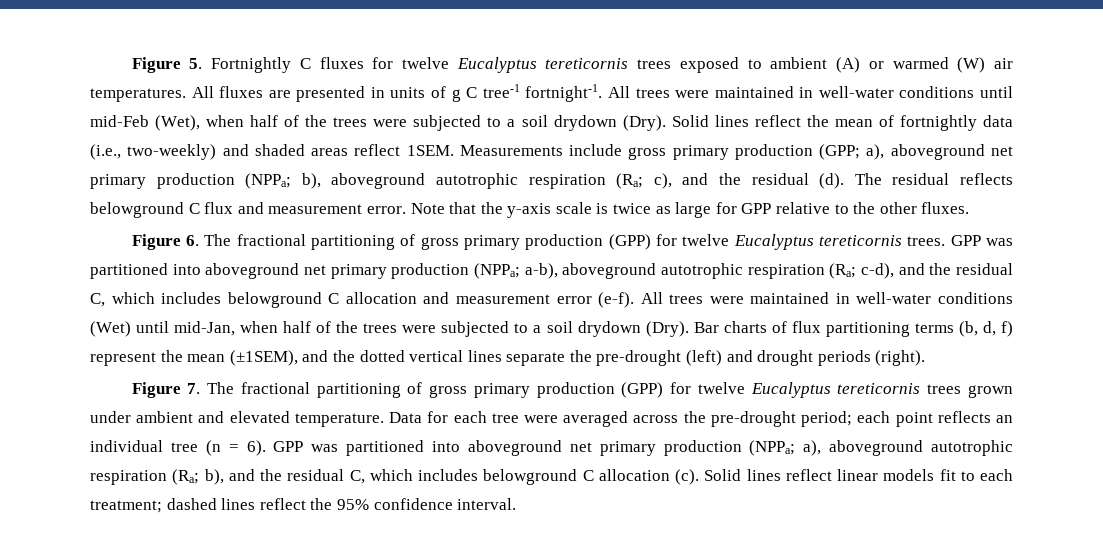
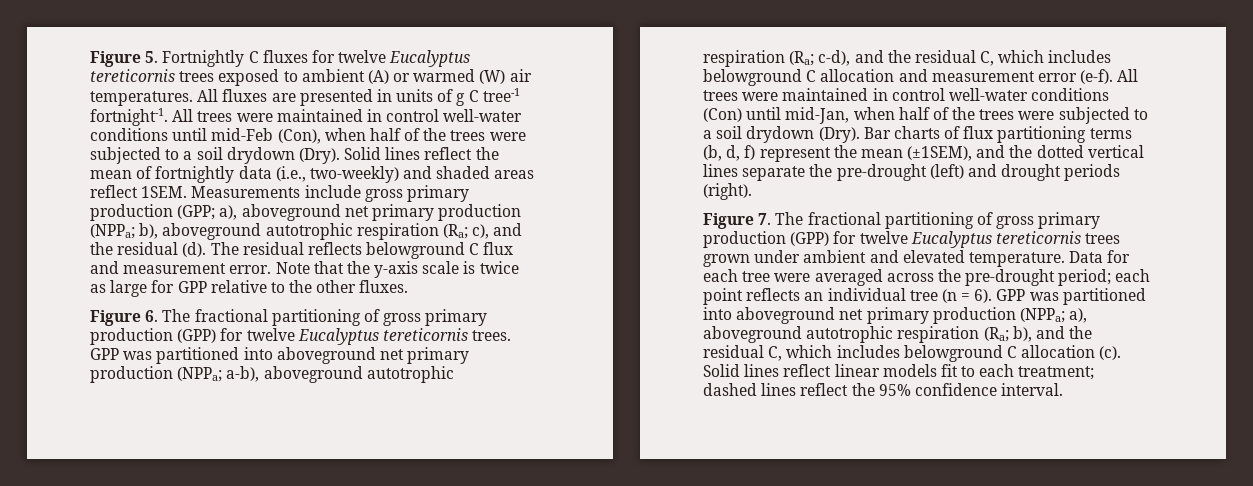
- All trees were maintained in well-water conditions until mid-Feb (Wet), when half of the trees were subjected to a soil drydown (Dry).
+ All trees were maintained in control well-water conditions until mid-Feb (Con), when half of the trees were subjected to a soil drydown (Dry).
- All trees were maintained in well-water conditions (Wet) until mid-Jan, when half of the trees were subjected to a soil drydown (Dry).
+ All trees were maintained in control well-water conditions (Con) until mid-Jan, when half of the trees were subjected to a soil drydown (Dry).

